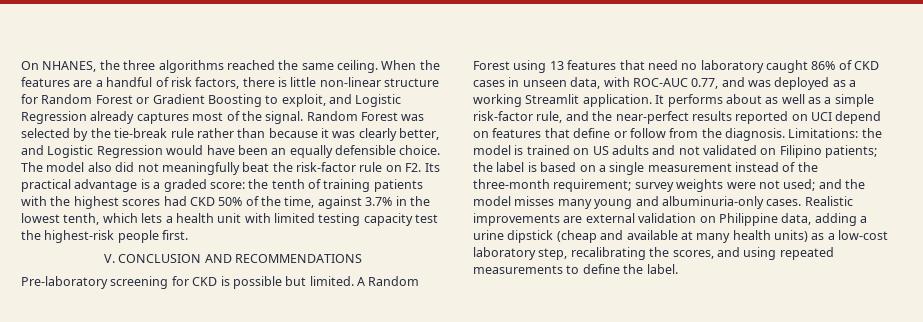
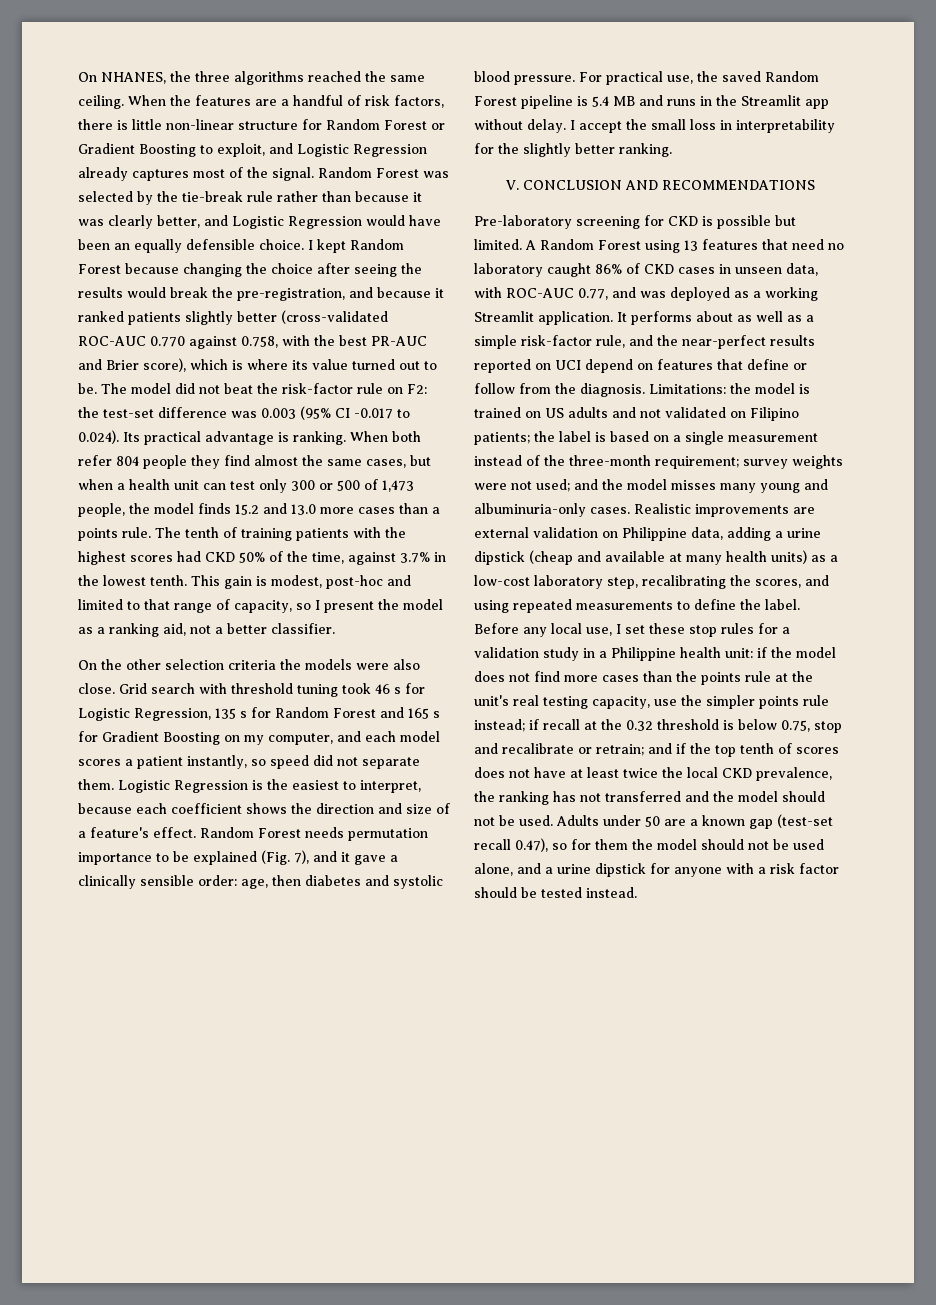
+ I kept Random Forest because changing the choice after seeing the results would break the pre-registration, and because it ranked patients slightly better (cross-validated ROC-AUC 0.770 against 0.758, with the best PR-AUC and Brier score), which is where its value turned out to be.
- The model also did not meaningfully beat the risk-factor rule on F2. Its practical advantage is a graded score: the tenth of training patients with the highest scores had CKD 50% of the time, against 3.7% in the lowest tenth, which lets a health unit with limited testing capacity test the highest-risk people first.
+ The model did not beat the risk-factor rule on F2: the test-set difference was 0.003 (95% CI -0.017 to 0.024). Its practical advantage is ranking. When both refer 804 people they find almost the same cases, but when a health unit can test only 300 or 500 of 1,473 people, the model finds 15.2 and 13.0 more cases than a points rule. The tenth of training patients with the highest scores had CKD 50% of the time, against 3.7% in the lowest tenth. This gain is modest, post-hoc and limited to that range of capacity, so I present the model as a ranking aid, not a better classifier.
+ On the other selection criteria the models were also close. Grid search with threshold tuning took 46 s for Logistic Regression, 135 s for Random Forest and 165 s for Gradient Boosting on my computer, and each model scores a patient instantly, so speed did not separate them. Logistic Regression is the easiest to interpret, because each coefficient shows the direction and size of a feature's effect. Random Forest needs permutation importance to be explained (Fig. 7), and it gave a clinically sensible order: age, then diabetes and systolic blood pressure. For practical use, the saved Random Forest pipeline is 5.4 MB and runs in the Streamlit app without delay. I accept the small loss in interpretability for the slightly better ranking.
+ Before any local use, I set these stop rules for a validation study in a Philippine health unit: if the model does not find more cases than the points rule at the unit's real testing capacity, use the simpler points rule instead; if recall at the 0.32 threshold is below 0.75, stop and recalibrate or retrain; and if the top tenth of scores does not have at least twice the local CKD prevalence, the ranking has not transferred and the model should not be used. Adults under 50 are a known gap (test-set recall 0.47), so for them the model should not be used alone, and a urine dipstick for anyone with a risk factor should be tested instead.

